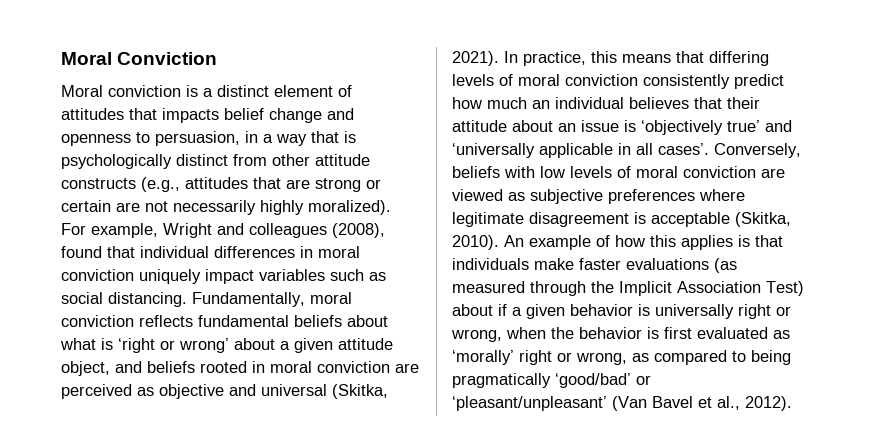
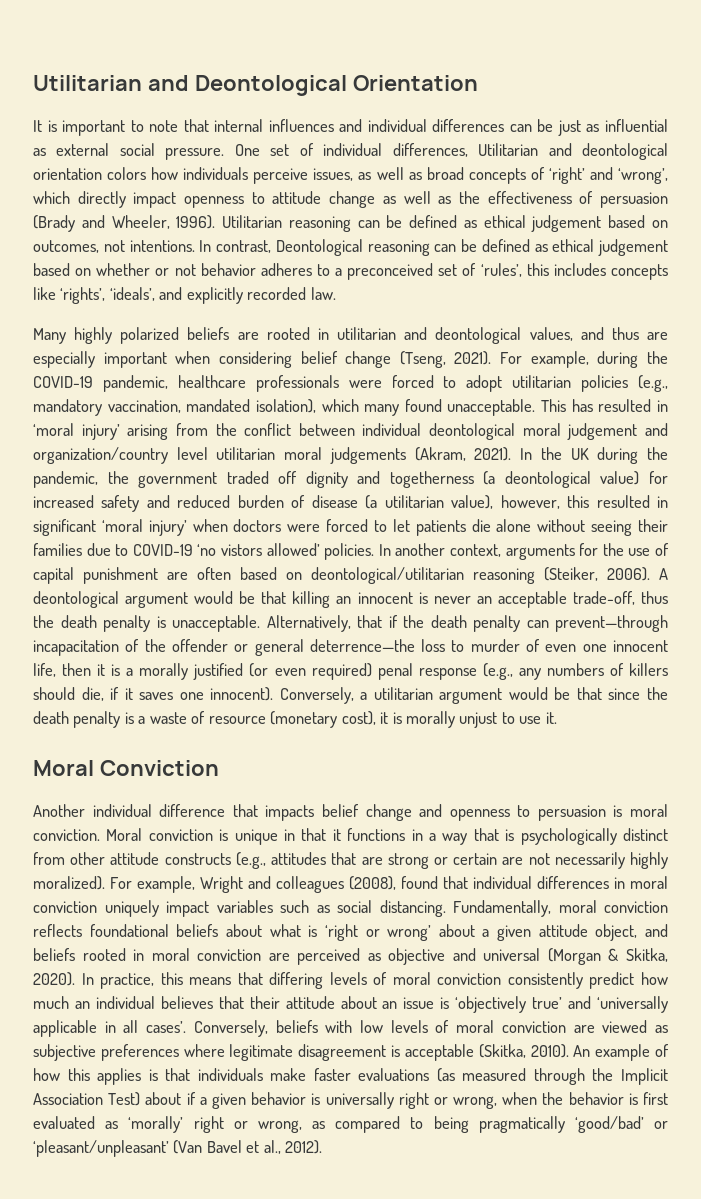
+ Utilitarian and Deontological Orientation
+ It is important to note that internal influences and individual differences can be just as influential as external social pressure. One set of individual differences, Utilitarian and deontological orientation colors how individuals perceive issues, as well as broad concepts of ‘right’ and ‘wrong’, which directly impact openness to attitude change as well as the effectiveness of persuasion (Brady and Wheeler, 1996). Utilitarian reasoning can be defined as ethical judgement based on outcomes, not intentions. In contrast, Deontological reasoning can be defined as ethical judgement based on whether or not behavior adheres to a preconceived set of ‘rules’, this includes concepts like ‘rights’, ‘ideals’, and explicitly recorded law.
+ Many highly polarized beliefs are rooted in utilitarian and deontological values, and thus are especially important when considering belief change (Tseng, 2021). For example, during the COVID-19 pandemic, healthcare professionals were forced to adopt utilitarian policies (e.g., mandatory vaccination, mandated isolation), which many found unacceptable. This has resulted in ‘moral injury’ arising from the conflict between individual deontological moral judgement and organization/country level utilitarian moral judgements (Akram, 2021). In the UK during the pandemic, the government traded off dignity and togetherness (a deontological value) for increased safety and reduced burden of disease (a utilitarian value), however, this resulted in significant ‘moral injury’ when doctors were forced to let patients die alone without seeing their families due to COVID-19 ‘no vistors allowed’ policies. In another context, arguments for the use of capital punishment are often based on deontological/utilitarian reasoning (Steiker, 2006). A deontological argument would be that killing an innocent is never an acceptable trade-off, thus the death penalty is unacceptable. Alternatively, that if the death penalty can prevent—through incapacitation of the offender or general deterrence—the loss to murder of even one innocent life, then it is a morally justified (or even required) penal response (e.g., any numbers of killers should die, if it saves one innocent). Conversely, a utilitarian argument would be that since the death penalty is a waste of resource (monetary cost), it is morally unjust to use it.
  Moral Conviction
- Moral conviction is a distinct element of attitudes that impacts belief change and openness to persuasion, in a way that is psychologically distinct from other attitude constructs (e.g., attitudes that are strong or certain are not necessarily highly moralized).
+ Another individual difference that impacts belief change and openness to persuasion is moral conviction. Moral conviction is unique in that it functions in a way that is psychologically distinct from other attitude constructs (e.g., attitudes that are strong or certain are not necessarily highly moralized).
- Fundamentally, moral conviction reflects fundamental beliefs about what is ‘right or wrong’ about a given attitude object, and beliefs rooted in moral conviction are perceived as objective and universal (Skitka, 2021).
+ Fundamentally, moral conviction reflects foundational beliefs about what is ‘right or wrong’ about a given attitude object, and beliefs rooted in moral conviction are perceived as objective and universal (Morgan & Skitka, 2020).

